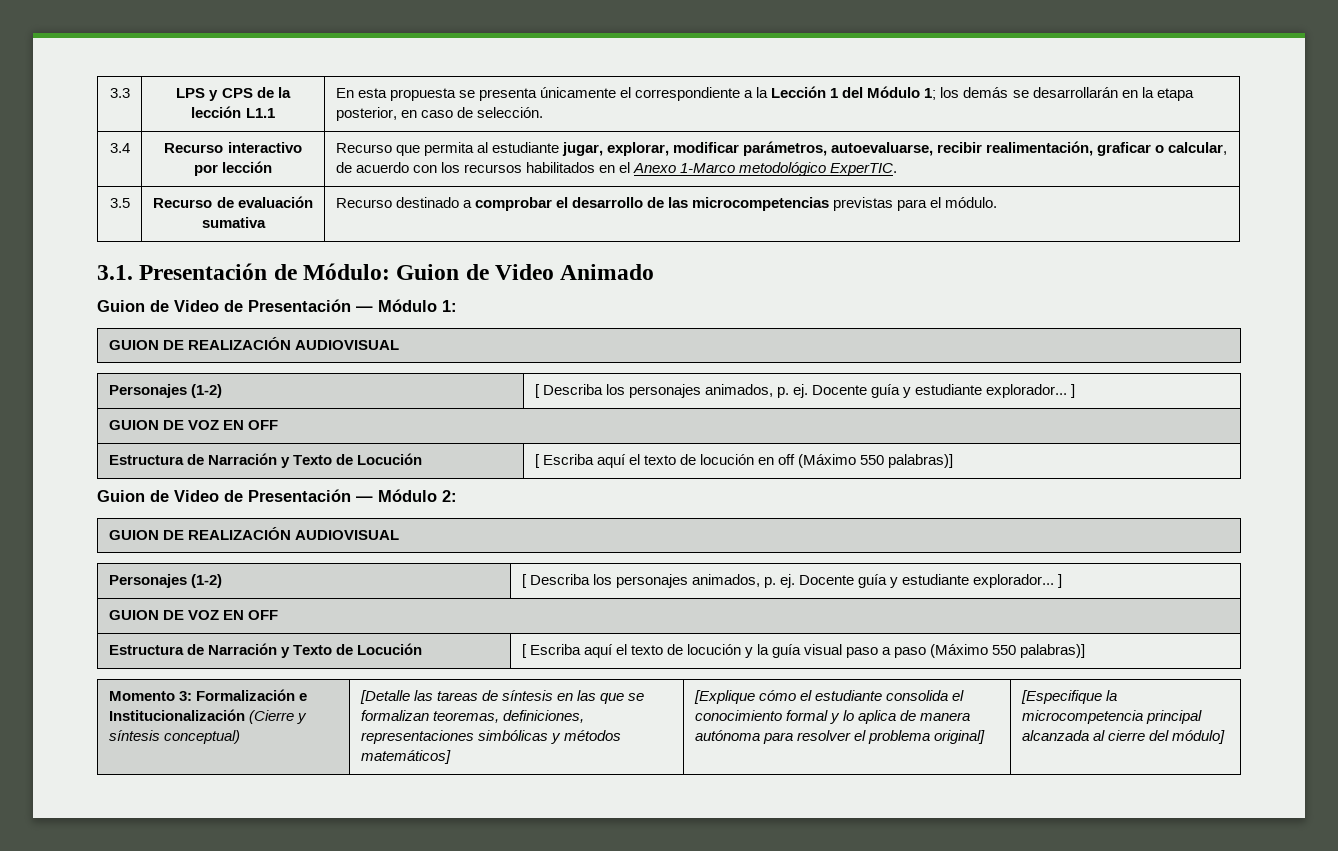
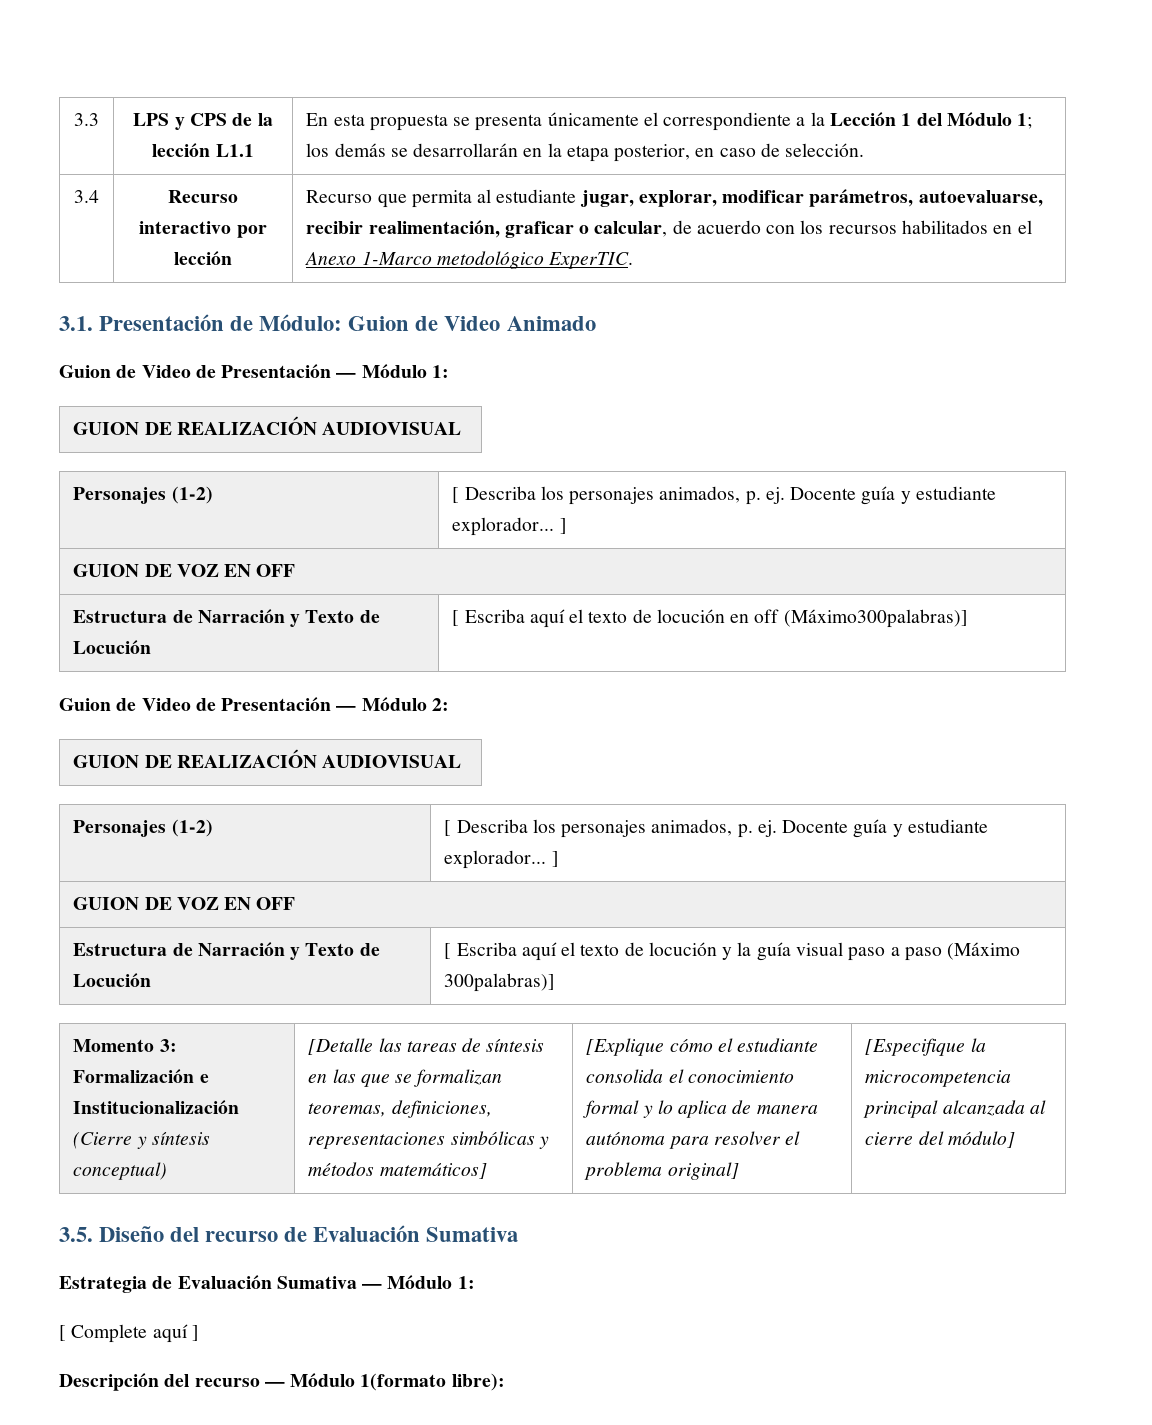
- 3.5 | Recurso de evaluación sumativa | Recurso destinado a comprobar el desarrollo de las microcompetencias previstas para el módulo.
- Estructura de Narración y Texto de Locución | [ Escriba aquí el texto de locución en off (Máximo 550 palabras)]
+ Estructura de Narración y Texto de Locución | [ Escriba aquí el texto de locución en off (Máximo300palabras)]
- Estructura de Narración y Texto de Locución | [ Escriba aquí el texto de locución y la guía visual paso a paso (Máximo 550 palabras)]
+ Estructura de Narración y Texto de Locución | [ Escriba aquí el texto de locución y la guía visual paso a paso (Máximo 300palabras)]
+ 3.5. Diseño del recurso de Evaluación Sumativa
+ Estrategia de Evaluación Sumativa — Módulo 1:
+ [ Complete aquí ]
+ Descripción del recurso — Módulo 1(formato libre):

